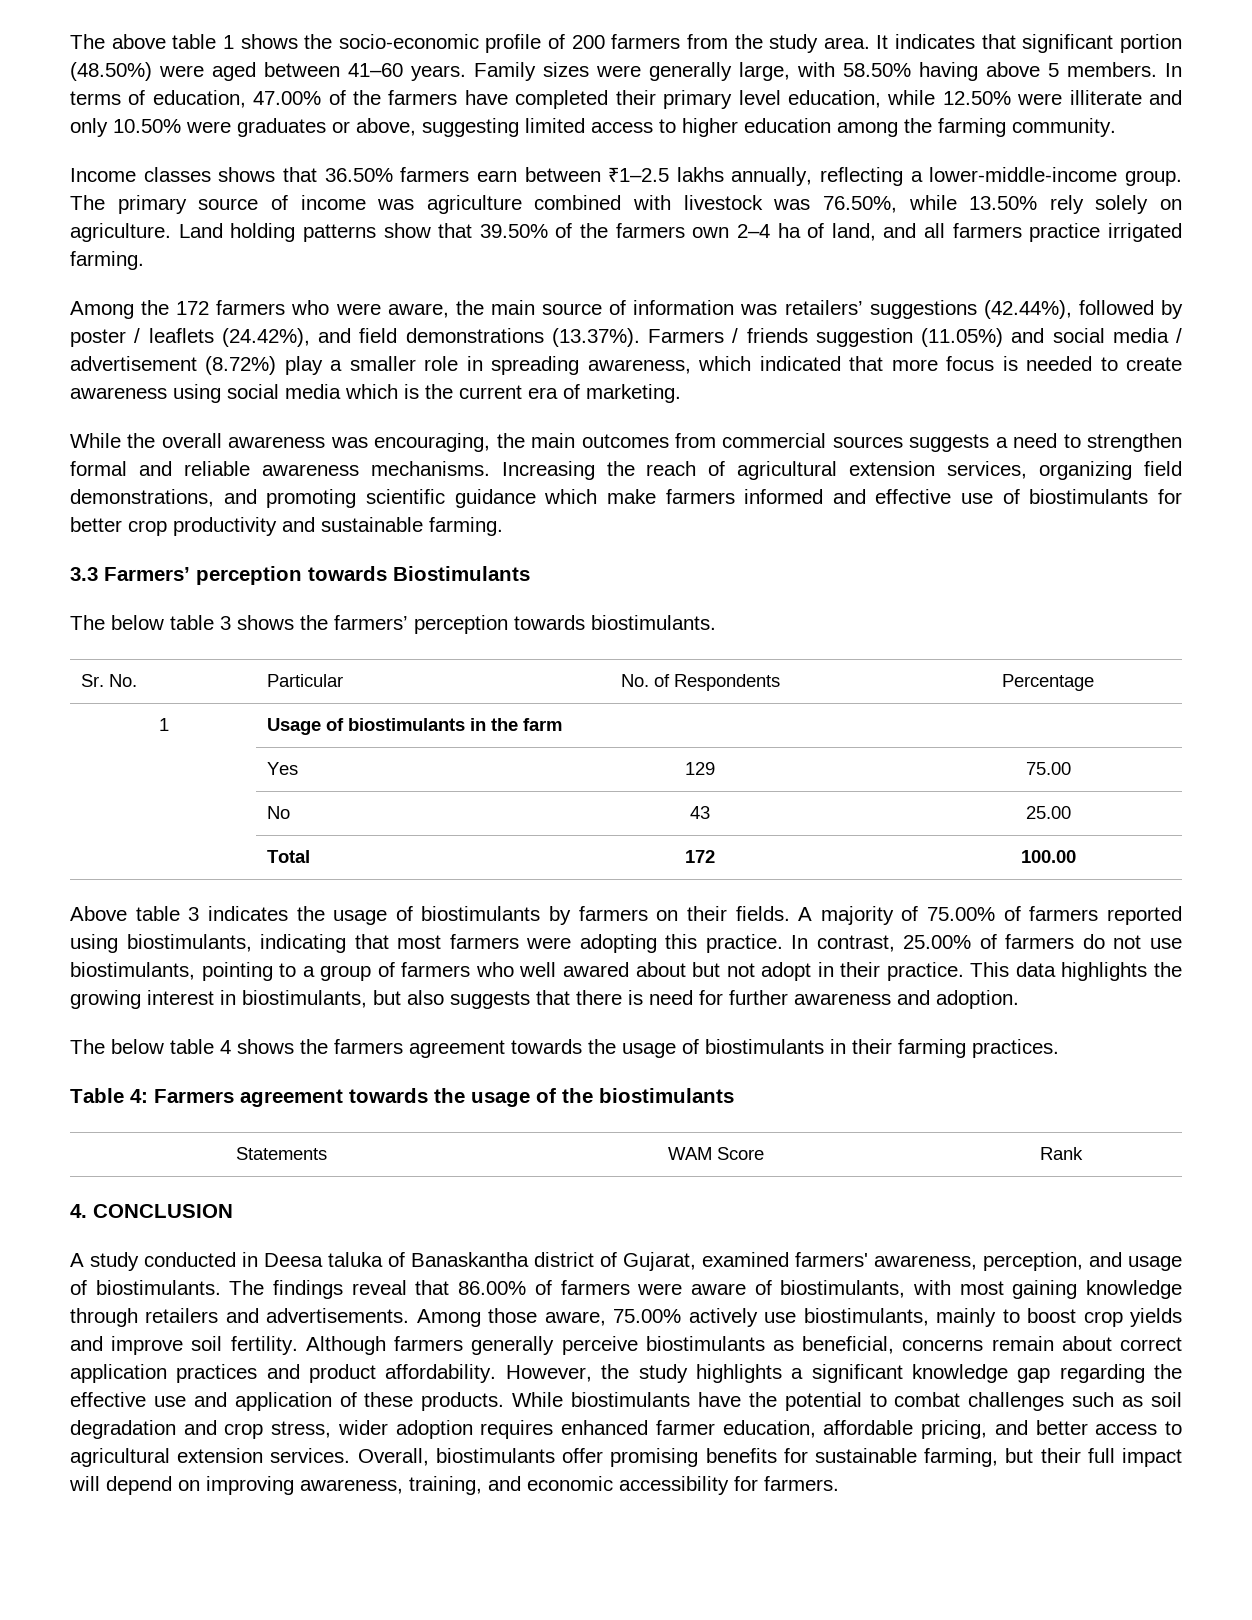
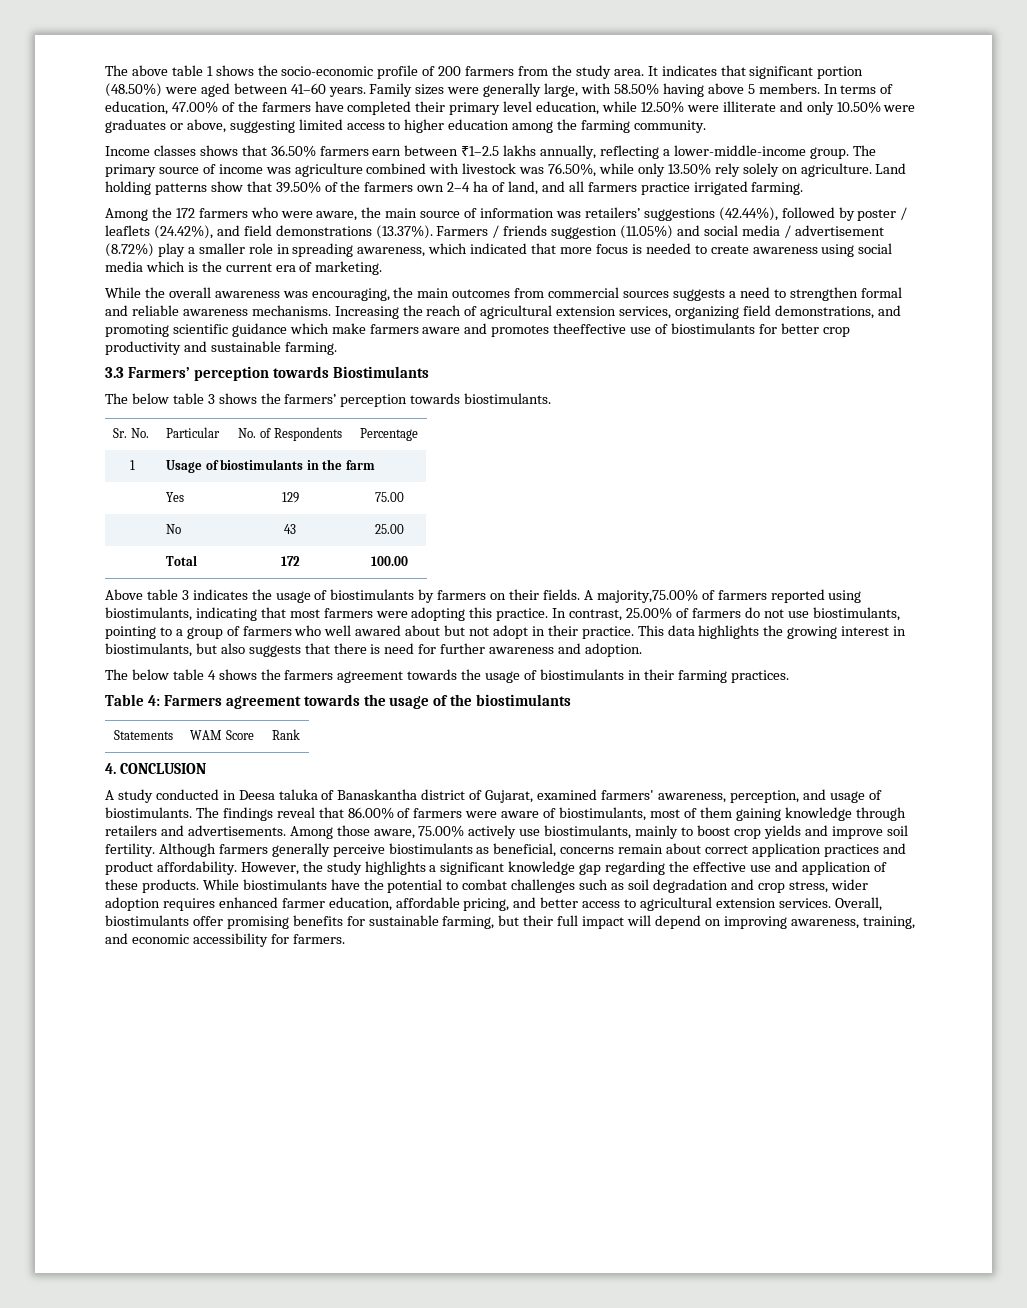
- The primary source of income was agriculture combined with livestock was 76.50%, while 13.50% rely solely on agriculture.
+ The primary source of income was agriculture combined with livestock was 76.50%, while only 13.50% rely solely on agriculture.
- Increasing the reach of agricultural extension services, organizing field demonstrations, and promoting scientific guidance which make farmers informed and effective use of biostimulants for better crop productivity and sustainable farming.
+ Increasing the reach of agricultural extension services, organizing field demonstrations, and promoting scientific guidance which make farmers aware and promotes theeffective use of biostimulants for better crop productivity and sustainable farming.
- A majority of 75.00% of farmers reported using biostimulants, indicating that most farmers were adopting this practice.
+ A majority,75.00% of farmers reported using biostimulants, indicating that most farmers were adopting this practice.
- The findings reveal that 86.00% of farmers were aware of biostimulants, with most gaining knowledge through retailers and advertisements.
+ The findings reveal that 86.00% of farmers were aware of biostimulants, most of them gaining knowledge through retailers and advertisements.

